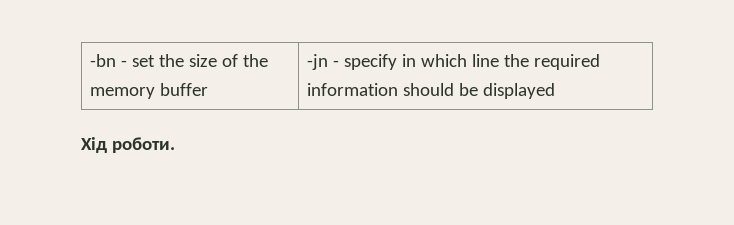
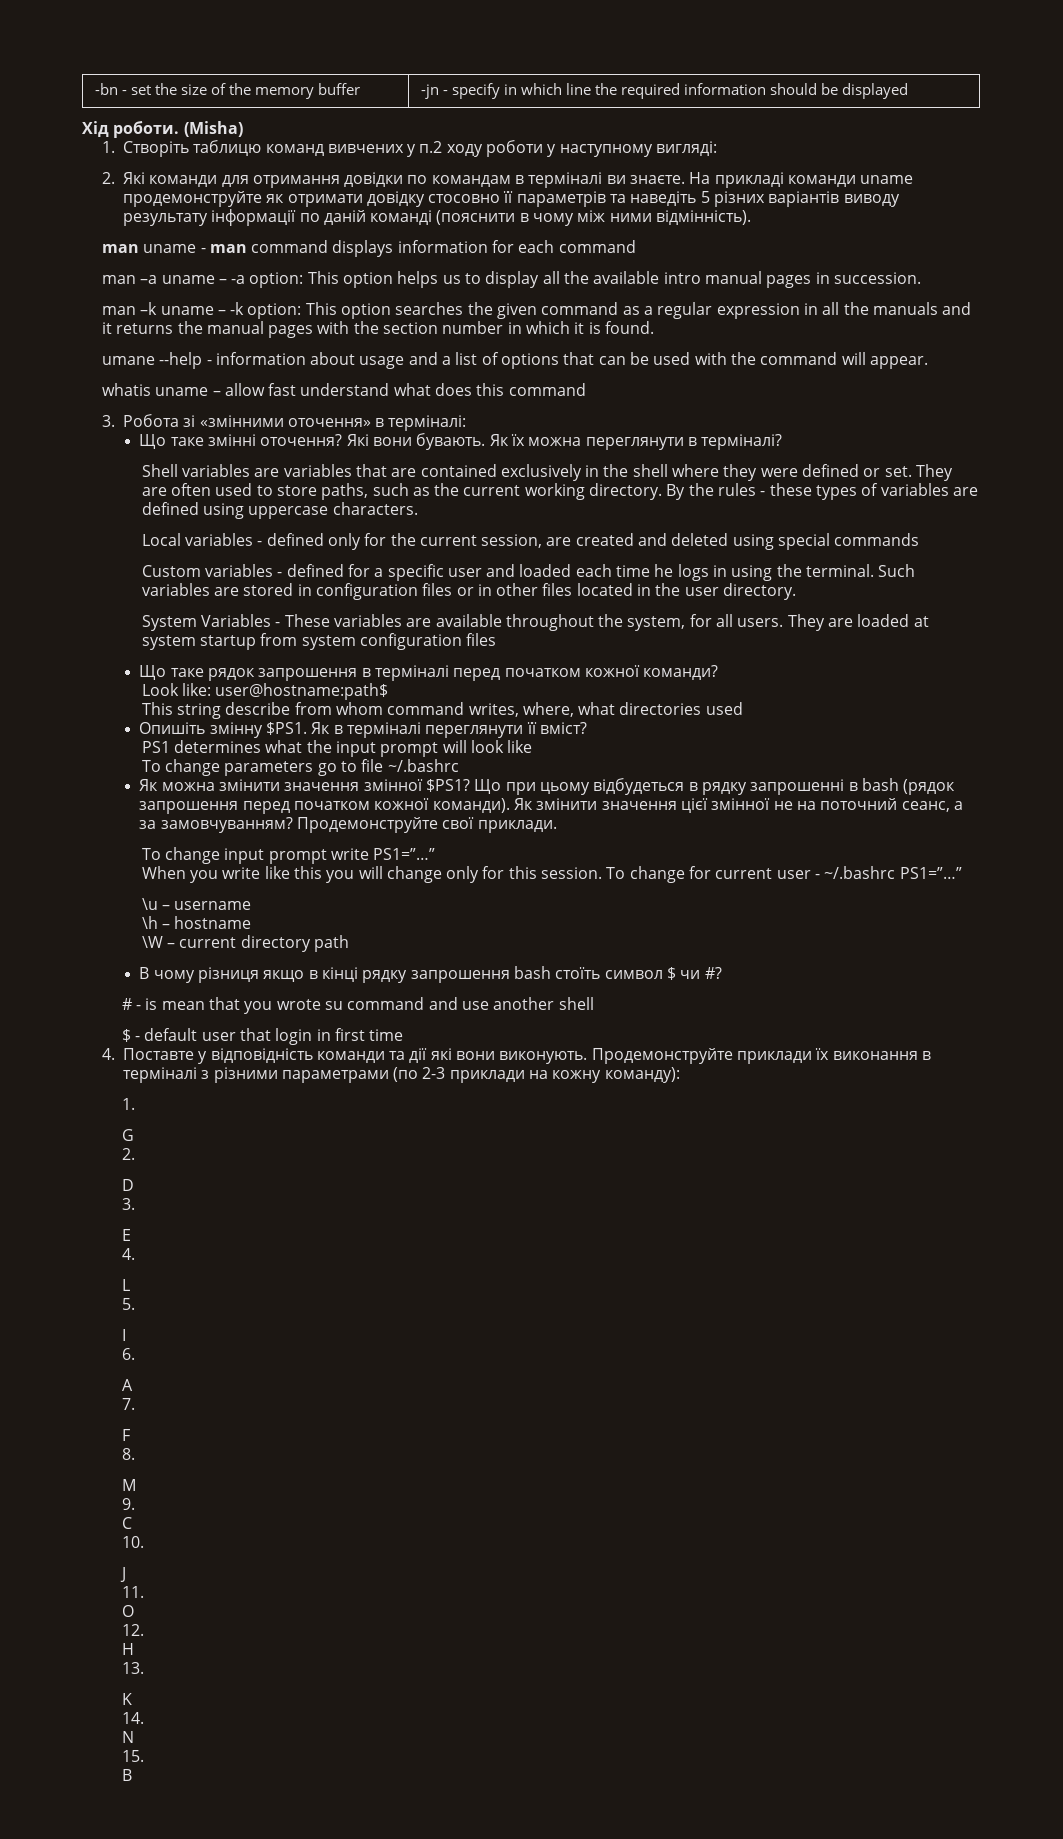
+ (Misha)
+ 1. Створіть таблицю команд вивчених у п.2 ходу роботи у наступному вигляді:
+ 2. Які команди для отримання довідки по командам в терміналі ви знаєте. На прикладі команди uname продемонструйте як отримати довідку стосовно її параметрів та наведіть 5 різних варіантів виводу результату інформації по даній команді (пояснити в чому між ними відмінність).
+ man uname - man command displays information for each command
+ man –a uname – -a option: This option helps us to display all the available intro manual pages in succession.
+ man –k uname – -k option: This option searches the given command as a regular expression in all the manuals and it returns the manual pages with the section number in which it is found.
+ umane --help - information about usage and a list of options that can be used with the command will appear.
+ whatis uname – allow fast understand what does this command
+ 3. Робота зі «змінними оточення» в терміналі:
+ Що таке змінні оточення? Які вони бувають. Як їх можна переглянути в терміналі?
+ Shell variables are variables that are contained exclusively in the shell where they were defined or set. They are often used to store paths, such as the current working directory. By the rules - these types of variables are defined using uppercase characters.
+ Local variables - defined only for the current session, are created and deleted using special commands
+ Custom variables - defined for a specific user and loaded each time he logs in using the terminal. Such variables are stored in configuration files or in other files located in the user directory.
+ System Variables - These variables are available throughout the system, for all users. They are loaded at system startup from system configuration files
+ Що таке рядок запрошення в терміналі перед початком кожної команди?
+ Look like: user@hostname:path$
+ This string describe from whom command writes, where, what directories used
+ Опишіть змінну $PS1. Як в терміналі переглянути її вміст?
+ PS1 determines what the input prompt will look like
+ To change parameters go to file ~/.bashrc
+ Як можна змінити значення змінної $PS1? Що при цьому відбудеться в рядку запрошенні в bash (рядок запрошення перед початком кожної команди). Як змінити значення цієї змінної не на поточний сеанс, а за замовчуванням? Продемонструйте свої приклади.
+ To change input prompt write PS1=”…”
+ When you write like this you will change only for this session. To change for current user - ~/.bashrc PS1=”…”
+ \u – username
+ \h – hostname
+ \W – current directory path
+ В чому різниця якщо в кінці рядку запрошення bash стоїть символ $ чи #?
+ # - is mean that you wrote su command and use another shell
+ $ - default user that login in first time
+ 4. Поставте у відповідність команди та дії які вони виконують. Продемонструйте приклади їх виконання в терміналі з різними параметрами (по 2-3 приклади на кожну команду):
+ 1.
+ G
+ 2.
+ D
+ 3.
+ E
+ 4.
+ L
+ 5.
+ I
+ 6.
+ A
+ 7.
+ F
+ 8.
+ M
+ 9.
+ C
+ 10.
+ J
+ 11.
+ O
+ 12.
+ H
+ 13.
+ K
+ 14.
+ N
+ 15.
+ B

